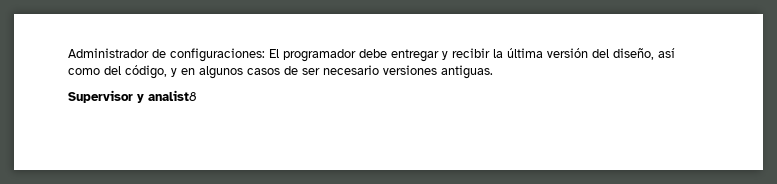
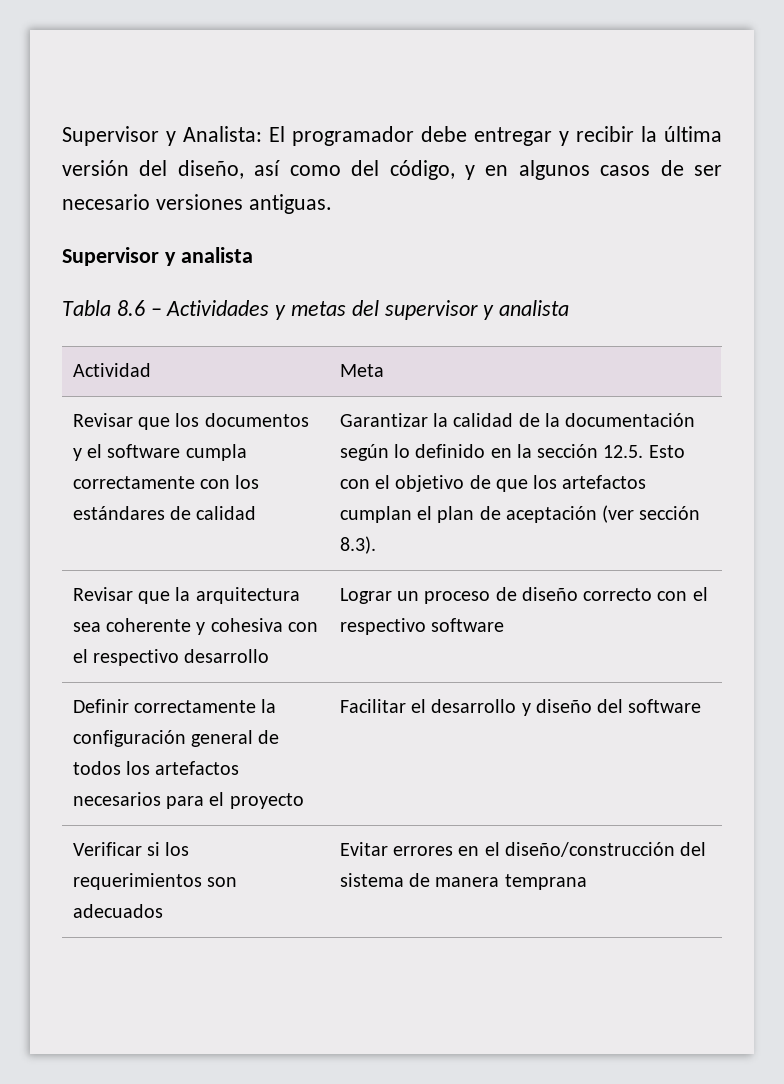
- Administrador de configuraciones: El programador debe entregar y recibir la última versión del diseño, así como del código, y en algunos casos de ser necesario versiones antiguas.
+ Supervisor y Analista: El programador debe entregar y recibir la última versión del diseño, así como del código, y en algunos casos de ser necesario versiones antiguas.
- Supervisor y analist8
+ Supervisor y analista
+ Tabla 8.6 – Actividades y metas del supervisor y analista
+ Actividad | Meta
+ Revisar que los documentos y el software cumpla correctamente con los estándares de calidad | Garantizar la calidad de la documentación según lo definido en la sección 12.5. Esto con el objetivo de que los artefactos cumplan el plan de aceptación (ver sección 8.3).
+ Revisar que la arquitectura sea coherente y cohesiva con el respectivo desarrollo | Lograr un proceso de diseño correcto con el respectivo software
+ Definir correctamente la configuración general de todos los artefactos necesarios para el proyecto | Facilitar el desarrollo y diseño del software
+ Verificar si los requerimientos son adecuados | Evitar errores en el diseño/construcción del sistema de manera temprana

